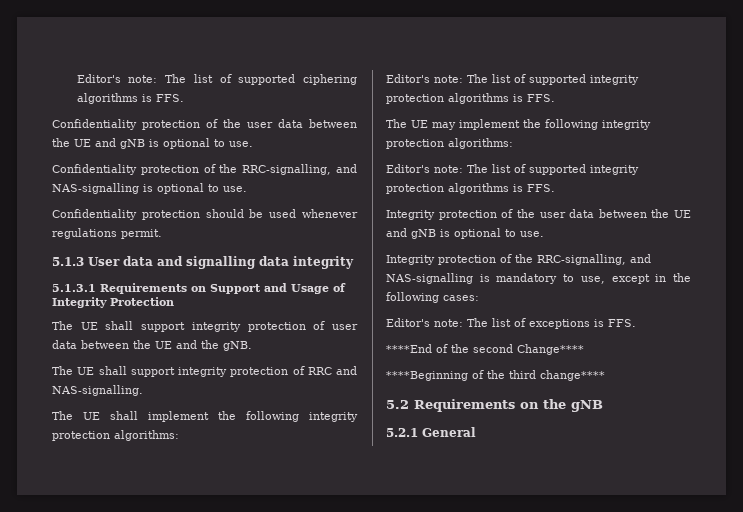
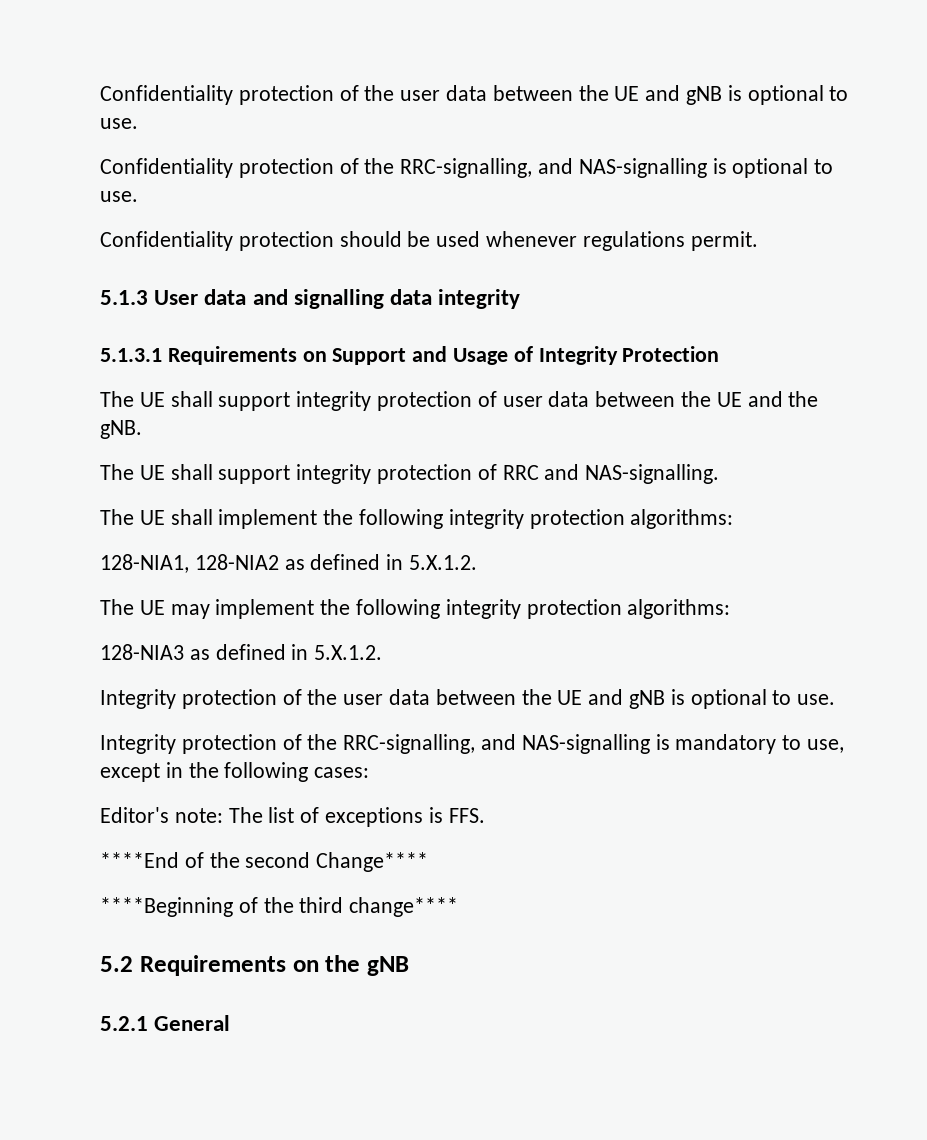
- Editor's note: The list of supported ciphering algorithms is FFS.
  The UE shall implement the following integrity protection algorithms:
- Editor's note: The list of supported integrity protection algorithms is FFS.
+ 128-NIA1, 128-NIA2 as defined in 5.X.1.2.
  The UE may implement the following integrity protection algorithms:
- Editor's note: The list of supported integrity protection algorithms is FFS.
+ 128-NIA3 as defined in 5.X.1.2.

